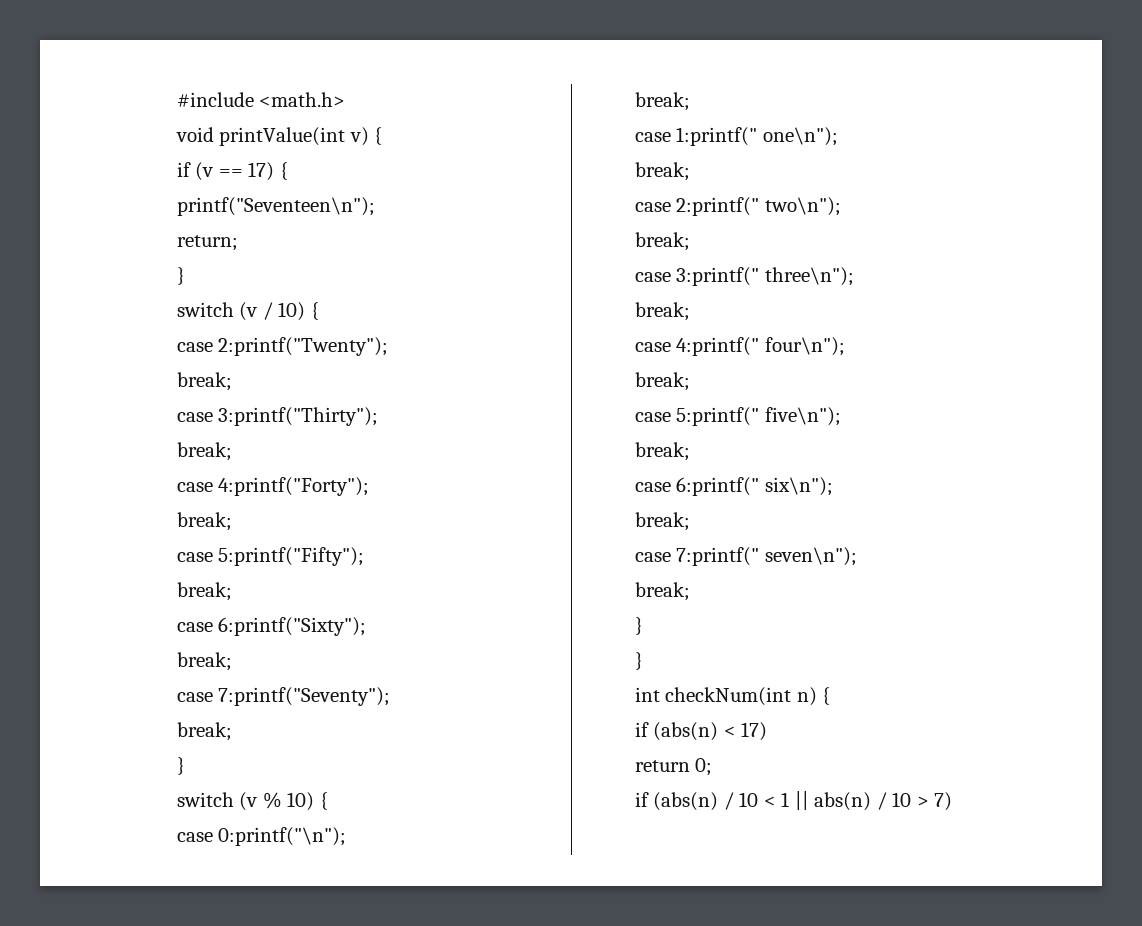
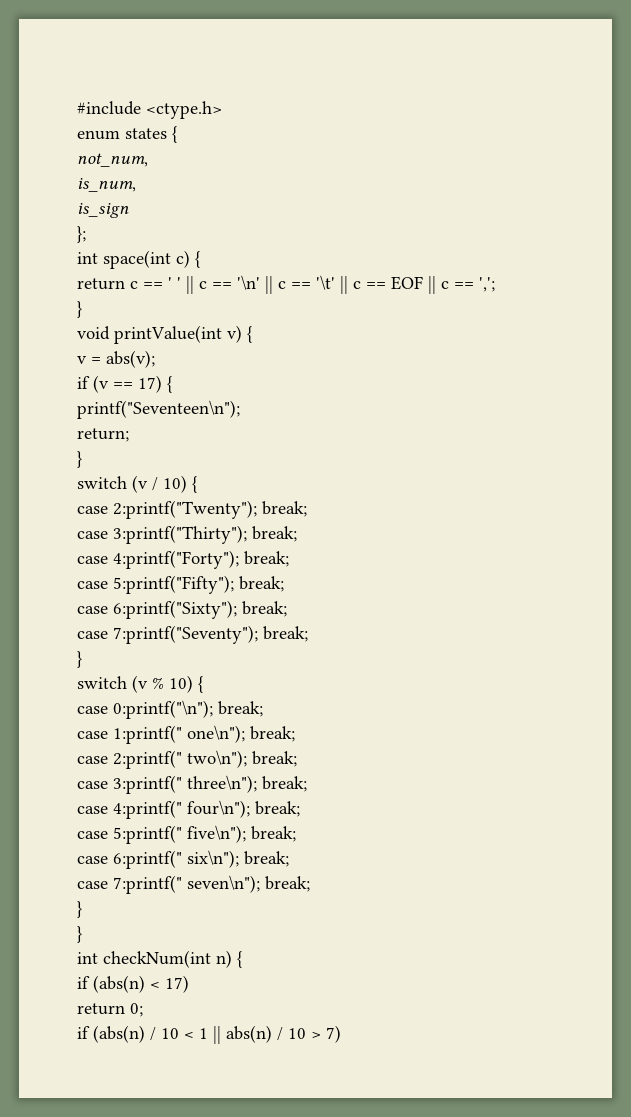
- #include <math.h>
+ #include <ctype.h>
+ enum states {
+ not_num,
+ is_num,
+ is_sign
+ };
+ int space(int c) {
+ return c == ' ' || c == '\n' || c == '\t' || c == EOF || c == ',';
+ }
+ v = abs(v);
- case 2:printf("Twenty");
- break;
+ case 2:printf("Twenty"); break;
- case 3:printf("Thirty");
- break;
+ case 3:printf("Thirty"); break;
- case 4:printf("Forty");
- break;
+ case 4:printf("Forty"); break;
- case 5:printf("Fifty");
- break;
+ case 5:printf("Fifty"); break;
- case 6:printf("Sixty");
- break;
+ case 6:printf("Sixty"); break;
- case 7:printf("Seventy");
- break;
+ case 7:printf("Seventy"); break;
- case 0:printf("\n");
- break;
+ case 0:printf("\n"); break;
- case 1:printf(" one\n");
- break;
+ case 1:printf(" one\n"); break;
- case 2:printf(" two\n");
- break;
+ case 2:printf(" two\n"); break;
- case 3:printf(" three\n");
- break;
+ case 3:printf(" three\n"); break;
- case 4:printf(" four\n");
- break;
+ case 4:printf(" four\n"); break;
- case 5:printf(" five\n");
- break;
+ case 5:printf(" five\n"); break;
- case 6:printf(" six\n");
- break;
+ case 6:printf(" six\n"); break;
- case 7:printf(" seven\n");
- break;
+ case 7:printf(" seven\n"); break;

